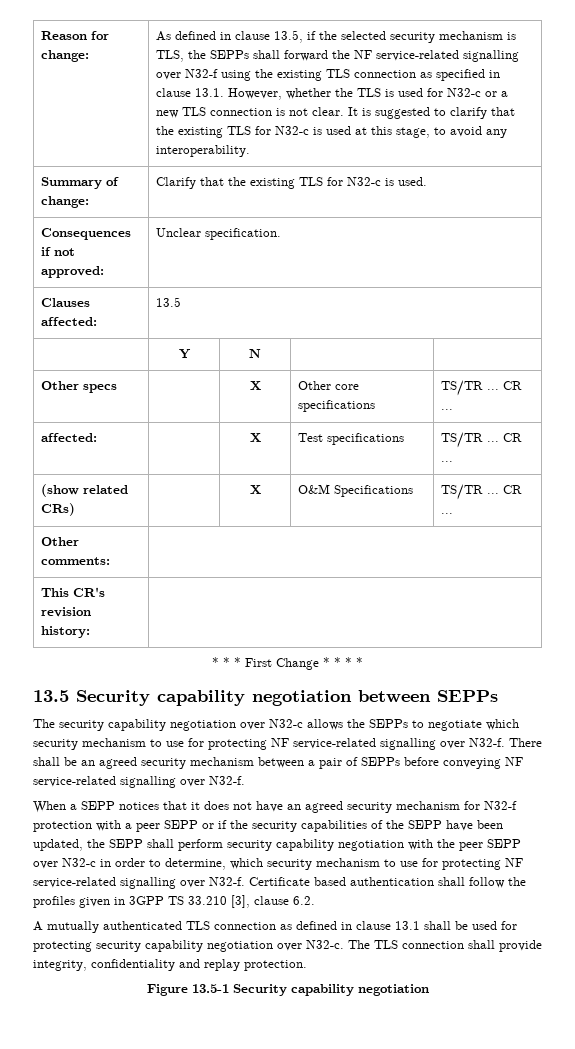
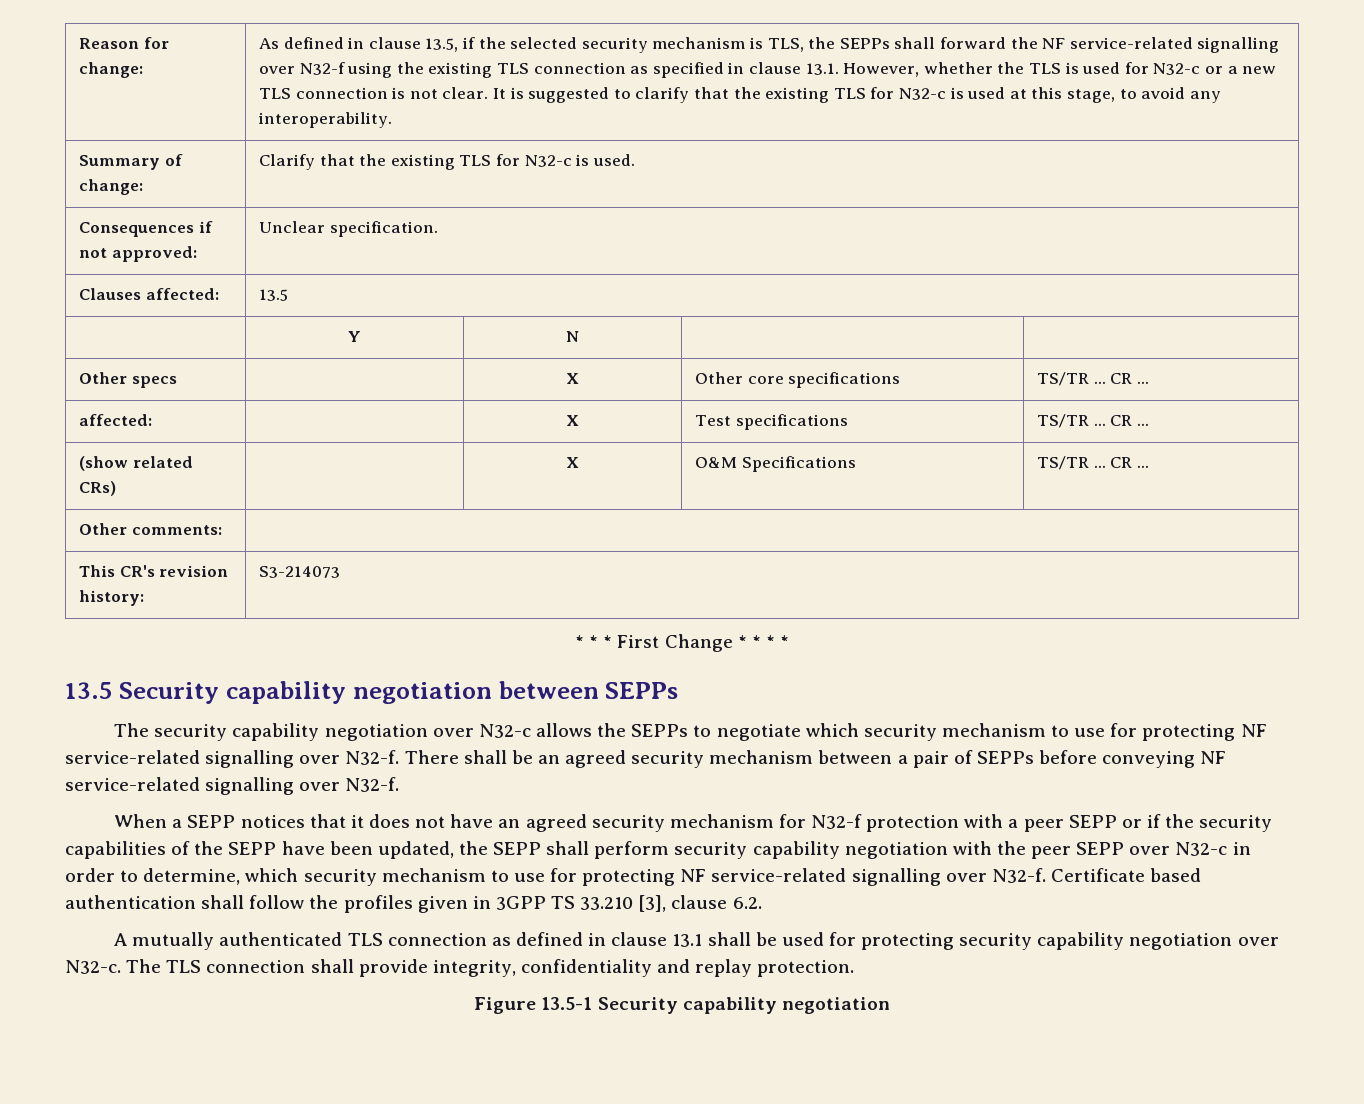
- This CR's revision history: |
+ This CR's revision history: | S3-214073

